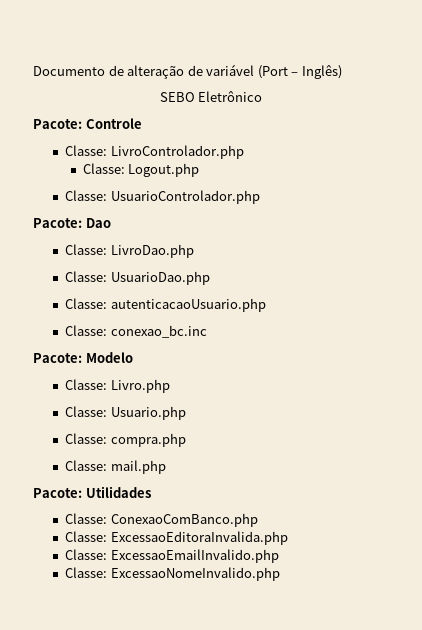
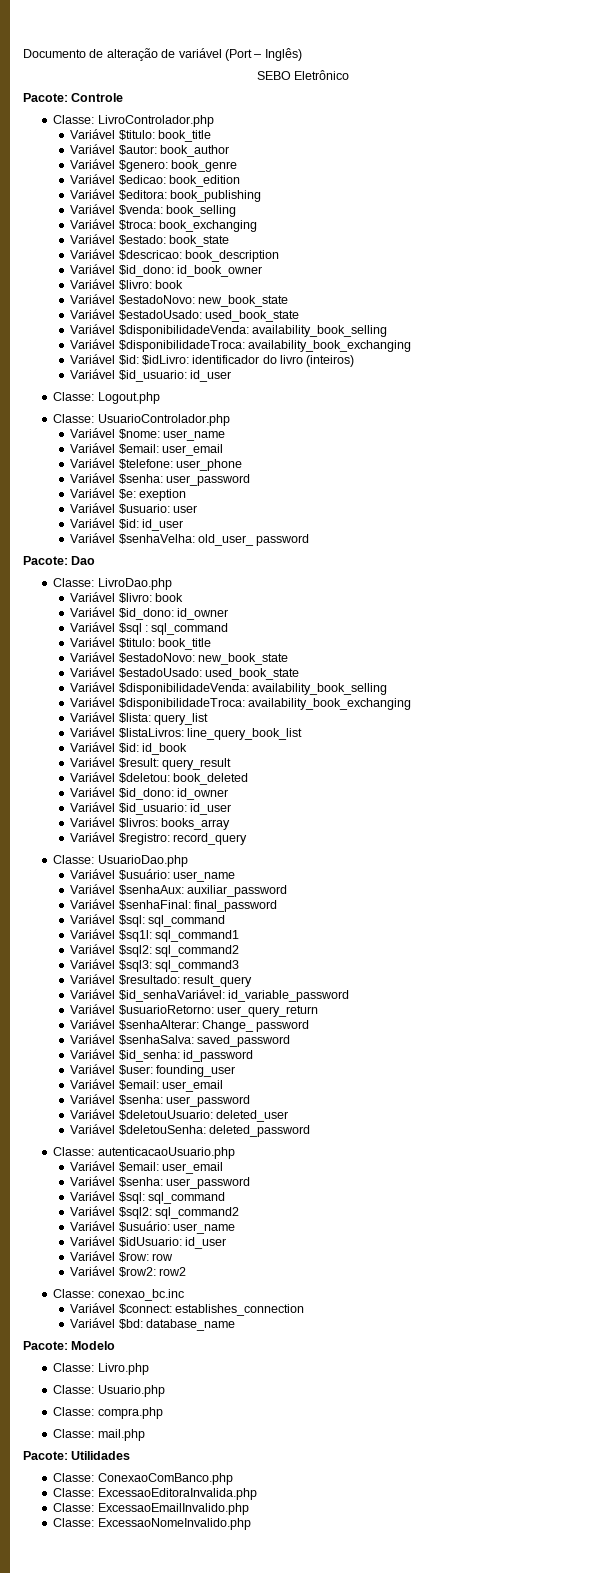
  Classe: LivroControlador.php
+ Variável $titulo: book_title
+ Variável $autor: book_author
+ Variável $genero: book_genre
+ Variável $edicao: book_edition
+ Variável $editora: book_publishing
+ Variável $venda: book_selling
+ Variável $troca: book_exchanging
+ Variável $estado: book_state
+ Variável $descricao: book_description
+ Variável $id_dono: id_book_owner
+ Variável $livro: book
+ Variável $estadoNovo: new_book_state
+ Variável $estadoUsado: used_book_state
+ Variável $disponibilidadeVenda: availability_book_selling
+ Variável $disponibilidadeTroca: availability_book_exchanging
+ Variável $id: $idLivro: identificador do livro (inteiros)
+ Variável $id_usuario: id_user
  Classe: Logout.php
  Classe: UsuarioControlador.php
+ Variável $nome: user_name
+ Variável $email: user_email
+ Variável $telefone: user_phone
+ Variável $senha: user_password
+ Variável $e: exeption
+ Variável $usuario: user
+ Variável $id: id_user
+ Variável $senhaVelha: old_user_ password
  Pacote: Dao
  Classe: LivroDao.php
+ Variável $livro: book
+ Variável $id_dono: id_owner
+ Variável $sql : sql_command
+ Variável $titulo: book_title
+ Variável $estadoNovo: new_book_state
+ Variável $estadoUsado: used_book_state
+ Variável $disponibilidadeVenda: availability_book_selling
+ Variável $disponibilidadeTroca: availability_book_exchanging
+ Variável $lista: query_list
+ Variável $listaLivros: line_query_book_list
+ Variável $id: id_book
+ Variável $result: query_result
+ Variável $deletou: book_deleted
+ Variável $id_dono: id_owner
+ Variável $id_usuario: id_user
+ Variável $livros: books_array
+ Variável $registro: record_query
  Classe: UsuarioDao.php
+ Variável $usuário: user_name
+ Variável $senhaAux: auxiliar_password
+ Variável $senhaFinal: final_password
+ Variável $sql: sql_command
+ Variável $sq1l: sql_command1
+ Variável $sql2: sql_command2
+ Variável $sql3: sql_command3
+ Variável $resultado: result_query
+ Variável $id_senhaVariável: id_variable_password
+ Variável $usuarioRetorno: user_query_return
+ Variável $senhaAlterar: Change_ password
+ Variável $senhaSalva: saved_password
+ Variável $id_senha: id_password
+ Variável $user: founding_user
+ Variável $email: user_email
+ Variável $senha: user_password
+ Variável $deletouUsuario: deleted_user
+ Variável $deletouSenha: deleted_password
  Classe: autenticacaoUsuario.php
+ Variável $email: user_email
+ Variável $senha: user_password
+ Variável $sql: sql_command
+ Variável $sql2: sql_command2
+ Variável $usuário: user_name
+ Variável $idUsuario: id_user
+ Variável $row: row
+ Variável $row2: row2
  Classe: conexao_bc.inc
+ Variável $connect: establishes_connection
+ Variável $bd: database_name

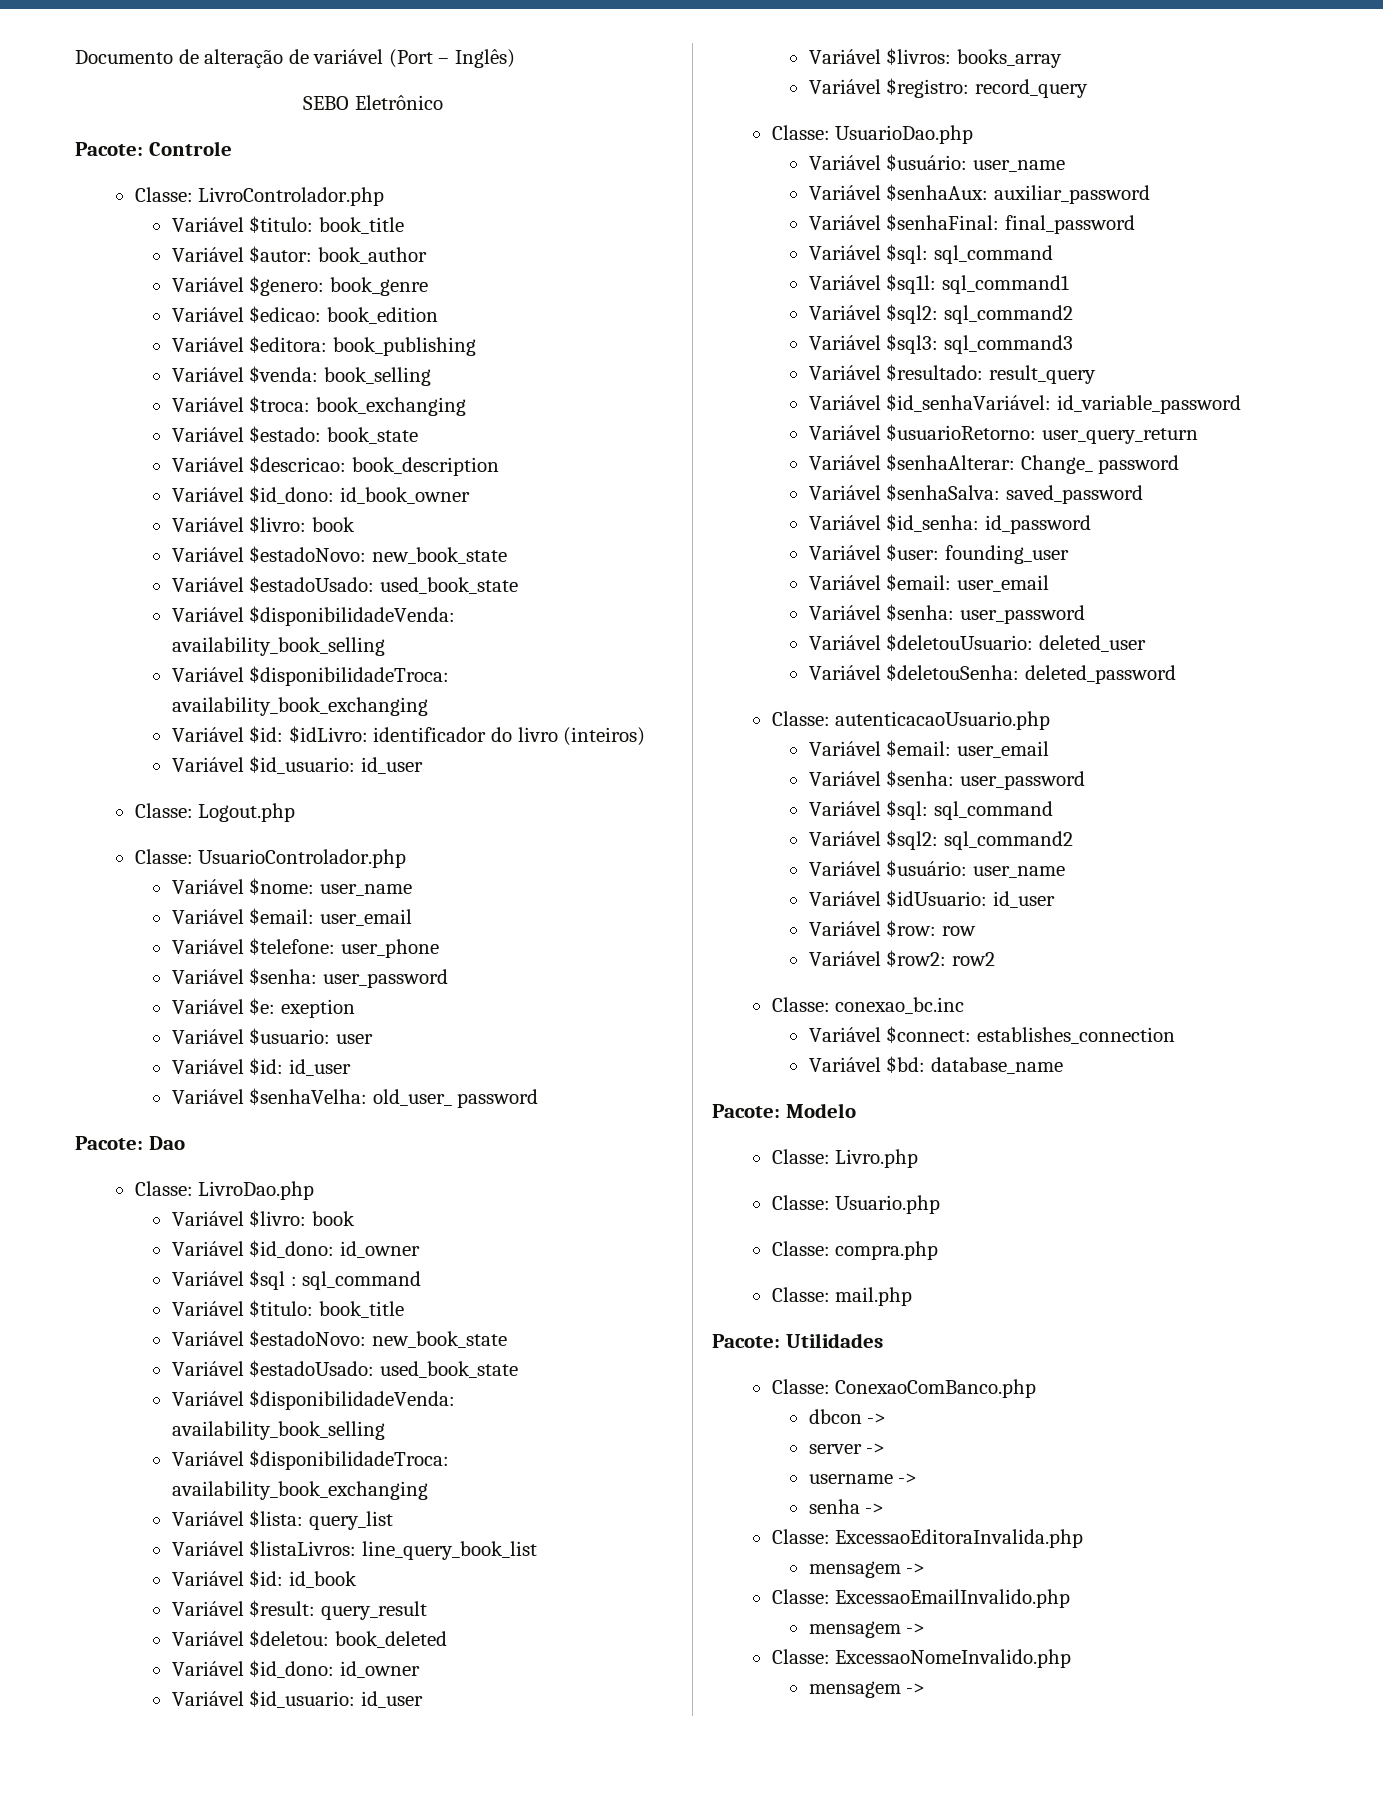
+ dbcon ->
+ server ->
+ username ->
+ senha ->
  Classe: ExcessaoEditoraInvalida.php
+ mensagem ->
  Classe: ExcessaoEmailInvalido.php
+ mensagem ->
  Classe: ExcessaoNomeInvalido.php
+ mensagem ->

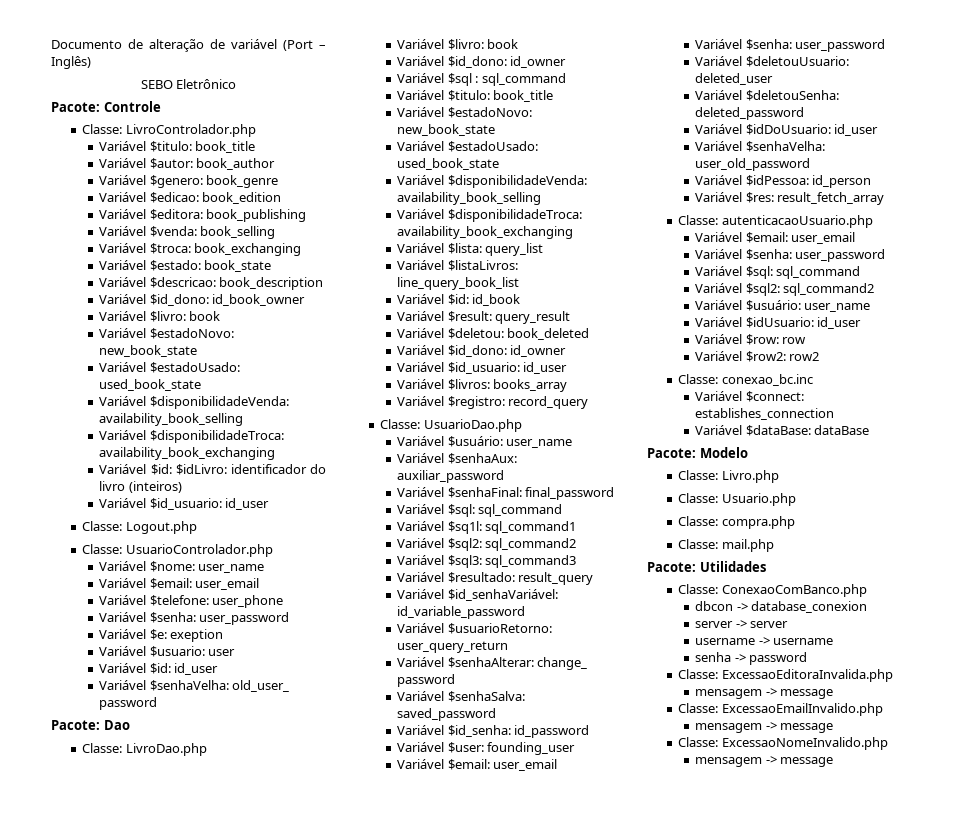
- Variável $senhaAlterar: Change_ password
+ Variável $senhaAlterar: change_ password
+ Variável $idDoUsuario: id_user
+ Variável $senhaVelha: user_old_password
+ Variável $idPessoa: id_person
+ Variável $res: result_fetch_array
- Variável $bd: database_name
+ Variável $dataBase: dataBase
- dbcon ->
+ dbcon -> database_conexion
- server ->
+ server -> server
- username ->
+ username -> username
- senha ->
+ senha -> password
  Classe: ExcessaoEditoraInvalida.php
- mensagem ->
+ mensagem -> message
  Classe: ExcessaoEmailInvalido.php
- mensagem ->
+ mensagem -> message
  Classe: ExcessaoNomeInvalido.php
- mensagem ->
+ mensagem -> message

